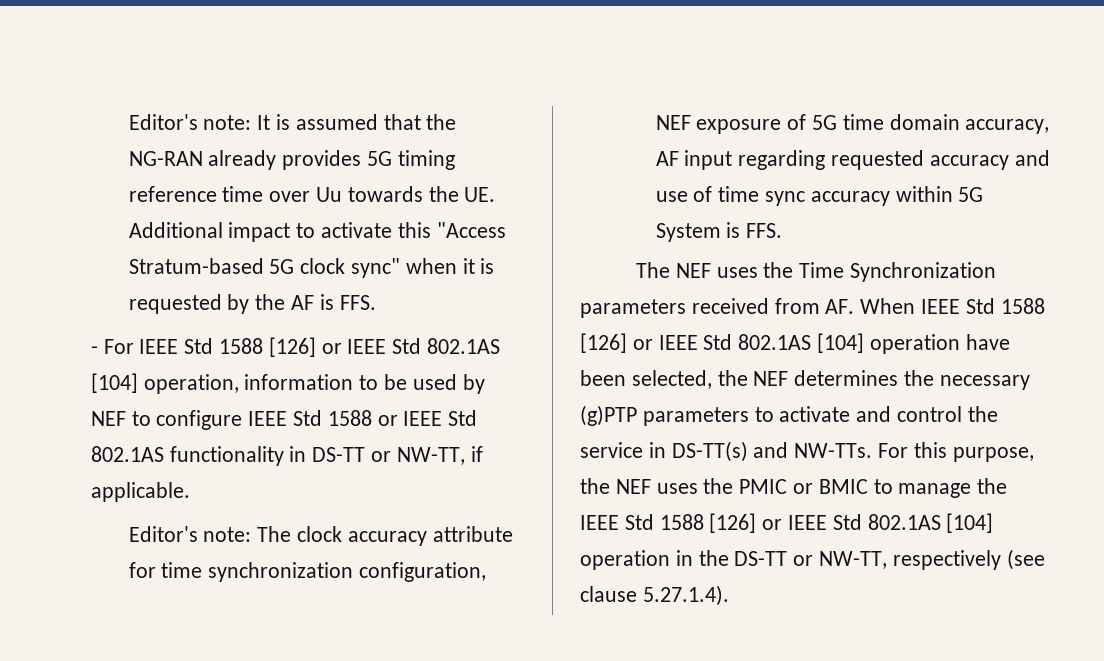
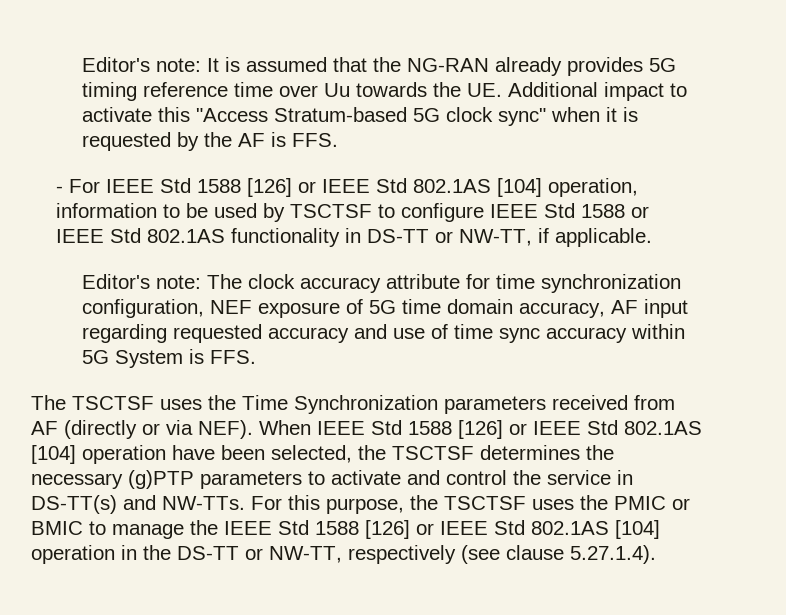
- - For IEEE Std 1588 [126] or IEEE Std 802.1AS [104] operation, information to be used by NEF to configure IEEE Std 1588 or IEEE Std 802.1AS functionality in DS-TT or NW-TT, if applicable.
+ - For IEEE Std 1588 [126] or IEEE Std 802.1AS [104] operation, information to be used by TSCTSF to configure IEEE Std 1588 or IEEE Std 802.1AS functionality in DS-TT or NW-TT, if applicable.
- The NEF uses the Time Synchronization parameters received from AF. When IEEE Std 1588 [126] or IEEE Std 802.1AS [104] operation have been selected, the NEF determines the necessary (g)PTP parameters to activate and control the service in DS-TT(s) and NW-TTs.
+ The TSCTSF uses the Time Synchronization parameters received from AF (directly or via NEF). When IEEE Std 1588 [126] or IEEE Std 802.1AS [104] operation have been selected, the TSCTSF determines the necessary (g)PTP parameters to activate and control the service in DS-TT(s) and NW-TTs.
- For this purpose, the NEF uses the PMIC or BMIC to manage the IEEE Std 1588 [126] or IEEE Std 802.1AS [104] operation in the DS-TT or NW-TT, respectively (see clause 5.27.1.4).
+ For this purpose, the TSCTSF uses the PMIC or BMIC to manage the IEEE Std 1588 [126] or IEEE Std 802.1AS [104] operation in the DS-TT or NW-TT, respectively (see clause 5.27.1.4).

